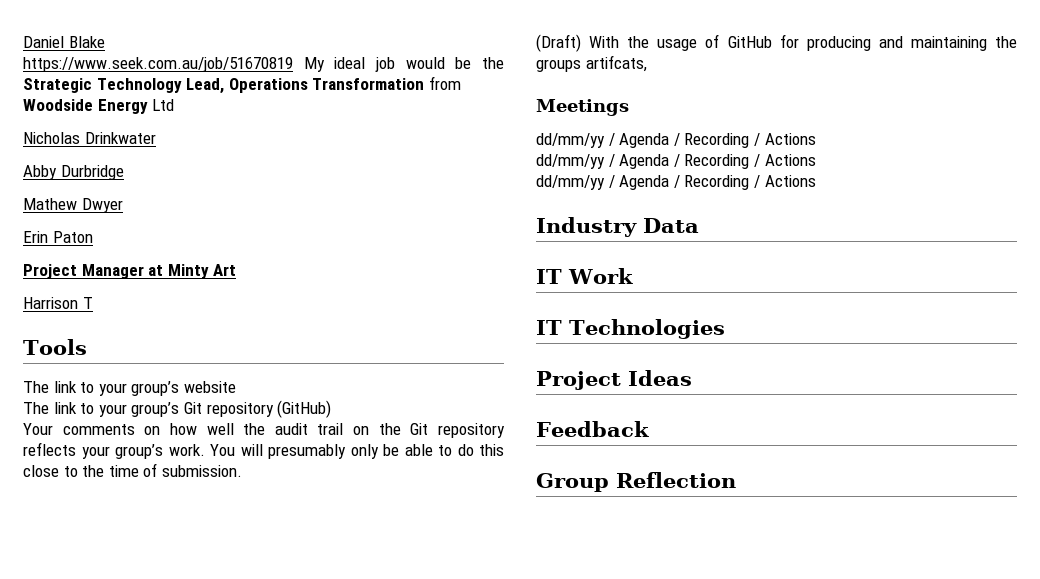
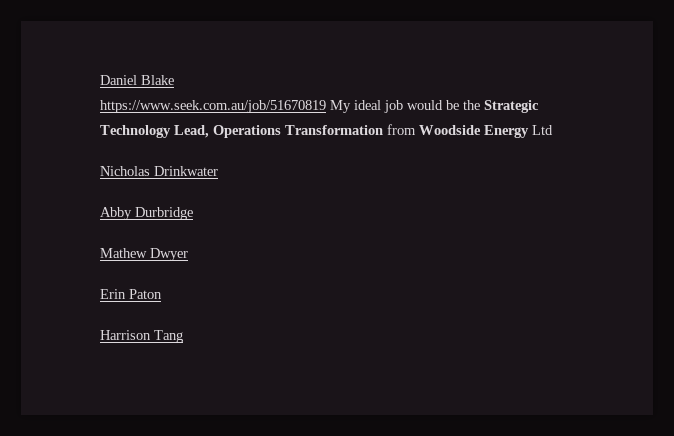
- Project Manager at Minty Art
- Harrison T
- Tools
- The link to your group’s website
- The link to your group’s Git repository (GitHub)
- Your comments on how well the audit trail on the Git repository reflects your group’s work. You will presumably only be able to do this close to the time of submission.
- (Draft) With the usage of GitHub for producing and maintaining the groups artifcats,
- Meetings
- dd/mm/yy / Agenda / Recording / Actions
- dd/mm/yy / Agenda / Recording / Actions
- dd/mm/yy / Agenda / Recording / Actions
- Industry Data
- IT Work
- IT Technologies
- Project Ideas
- Feedback
- Group Reflection
+ Harrison Tang

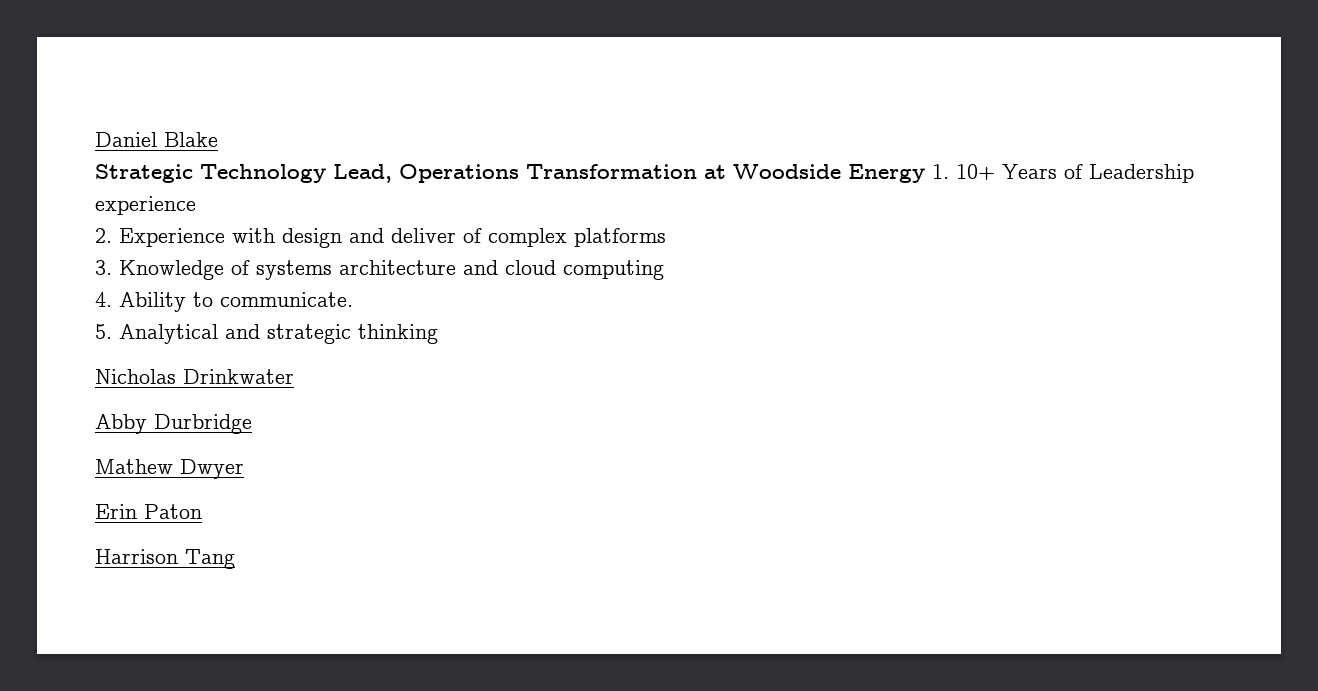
- https://www.seek.com.au/job/51670819 My ideal job would be the Strategic Technology Lead, Operations Transformation from Woodside Energy Ltd
+ Strategic Technology Lead, Operations Transformation at Woodside Energy 1. 10+ Years of Leadership experience
+ 2. Experience with design and deliver of complex platforms
+ 3. Knowledge of systems architecture and cloud computing
+ 4. Ability to communicate.
+ 5. Analytical and strategic thinking

